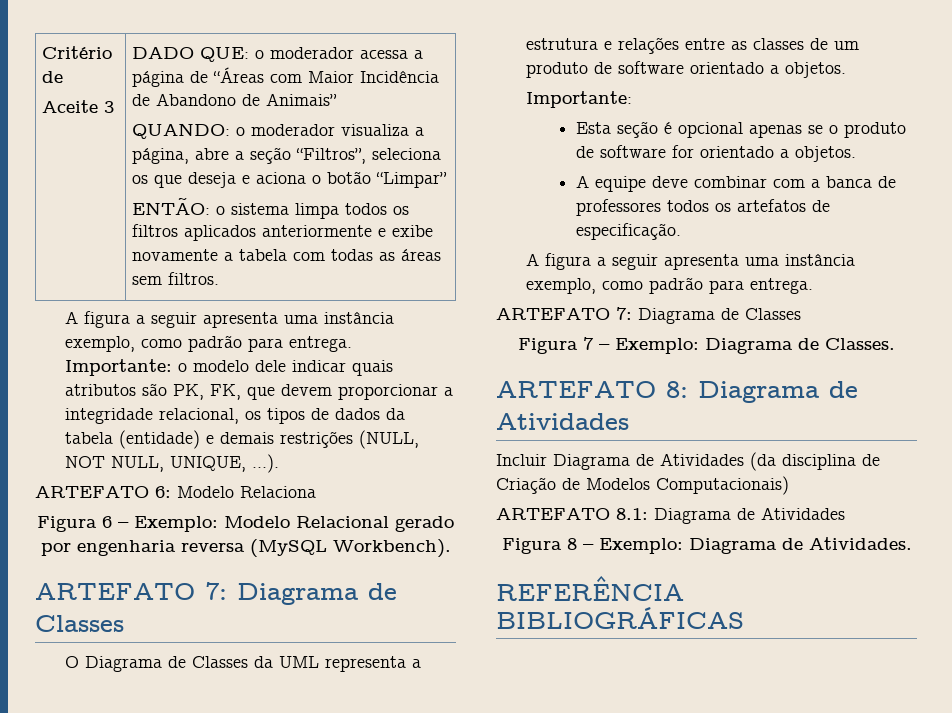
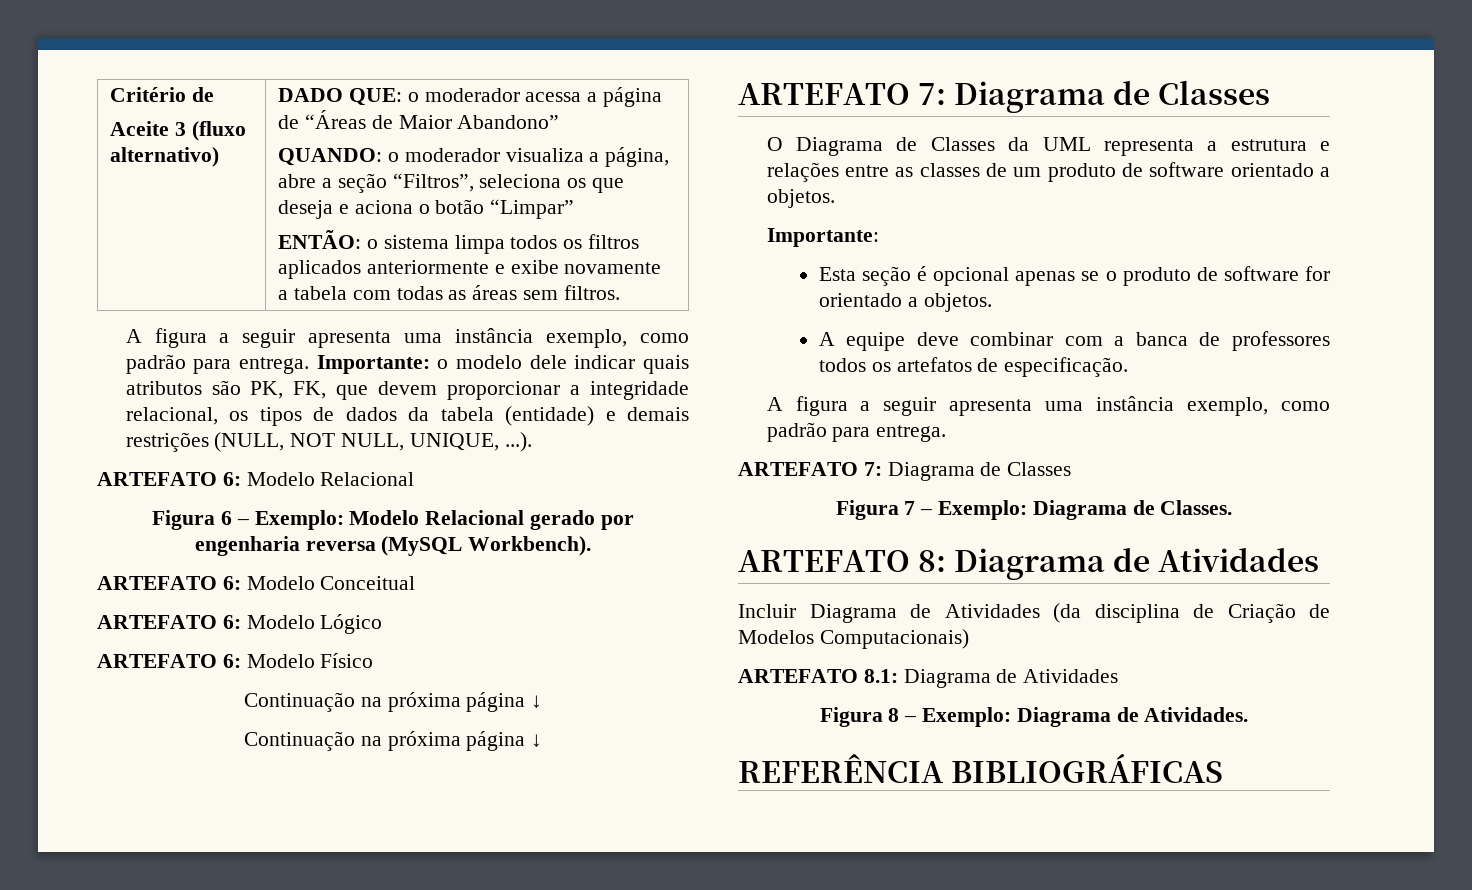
- Aceite 3
+ Aceite 3 (fluxo alternativo)
- DADO QUE: o moderador acessa a página de “Áreas com Maior Incidência de Abandono de Animais”
+ DADO QUE: o moderador acessa a página de “Áreas de Maior Abandono”
- ARTEFATO 6: Modelo Relaciona
+ ARTEFATO 6: Modelo Relacional
+ ARTEFATO 6: Modelo Conceitual
+ ARTEFATO 6: Modelo Lógico
+ ARTEFATO 6: Modelo Físico
+ Continuação na próxima página ↓
+ Continuação na próxima página ↓

